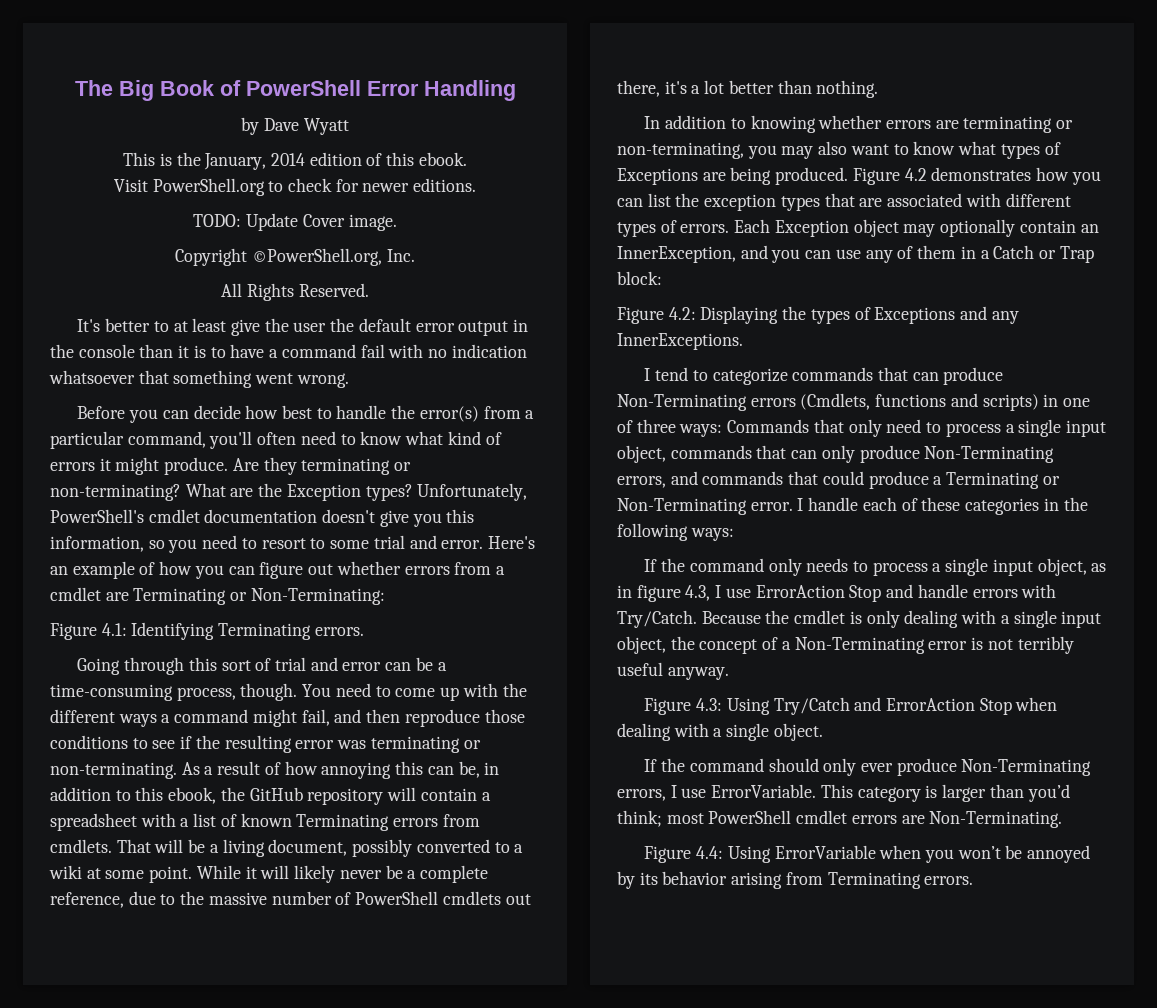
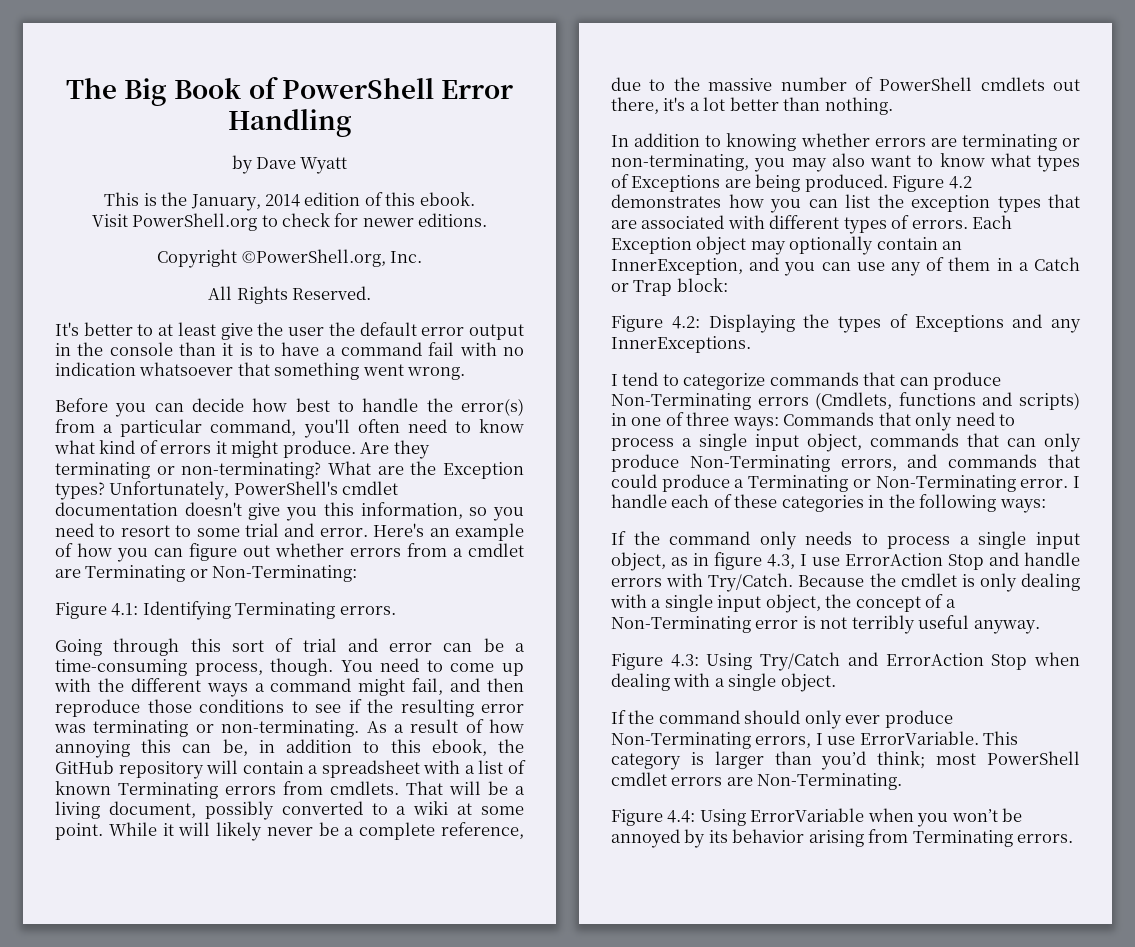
- TODO: Update Cover image.

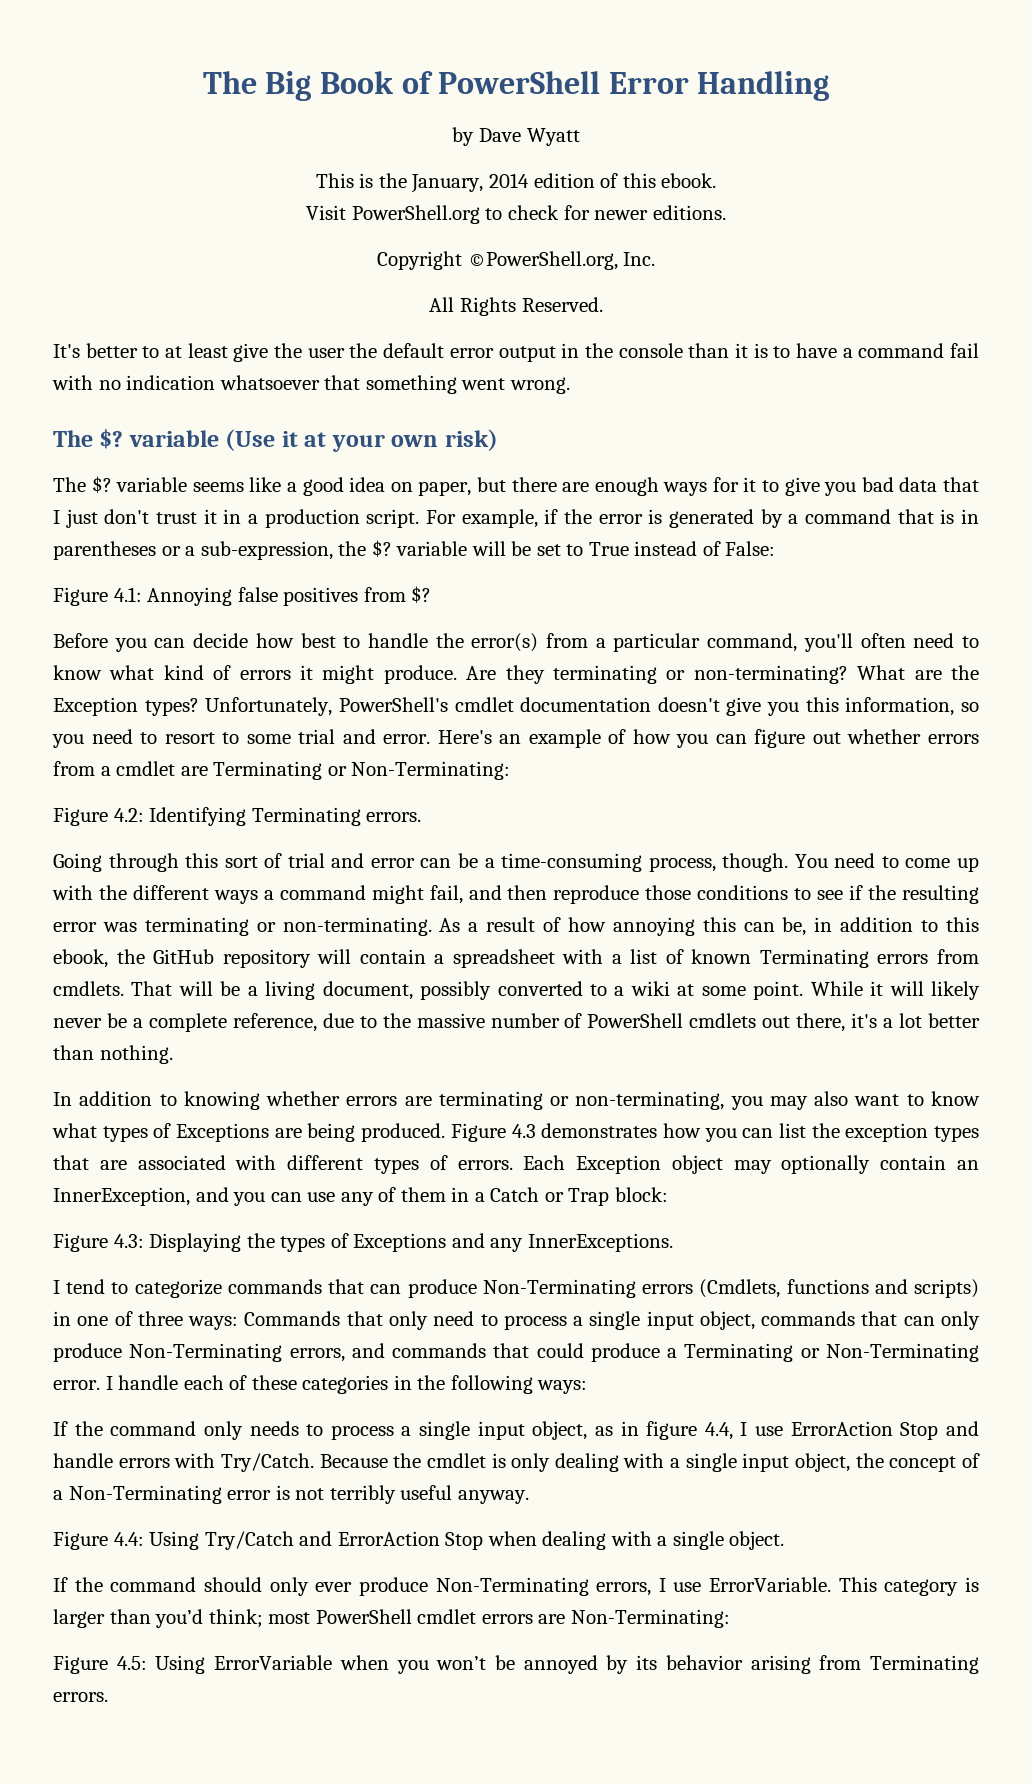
+ The $? variable (Use it at your own risk)
+ The $? variable seems like a good idea on paper, but there are enough ways for it to give you bad data that I just don't trust it in a production script. For example, if the error is generated by a command that is in parentheses or a sub-expression, the $? variable will be set to True instead of False:
+ Figure 4.1: Annoying false positives from $?
- Figure 4.1: Identifying Terminating errors.
+ Figure 4.2: Identifying Terminating errors.
- Figure 4.2 demonstrates how you can list the exception types that are associated with different types of errors.
+ Figure 4.3 demonstrates how you can list the exception types that are associated with different types of errors.
- Figure 4.2: Displaying the types of Exceptions and any InnerExceptions.
+ Figure 4.3: Displaying the types of Exceptions and any InnerExceptions.
- If the command only needs to process a single input object, as in figure 4.3, I use ErrorAction Stop and handle errors with Try/Catch.
+ If the command only needs to process a single input object, as in figure 4.4, I use ErrorAction Stop and handle errors with Try/Catch.
- Figure 4.3: Using Try/Catch and ErrorAction Stop when dealing with a single object.
+ Figure 4.4: Using Try/Catch and ErrorAction Stop when dealing with a single object.
- This category is larger than you’d think; most PowerShell cmdlet errors are Non-Terminating.
- Figure 4.4: Using ErrorVariable when you won’t be annoyed by its behavior arising from Terminating errors.
+ This category is larger than you’d think; most PowerShell cmdlet errors are Non-Terminating:
+ Figure 4.5: Using ErrorVariable when you won’t be annoyed by its behavior arising from Terminating errors.

